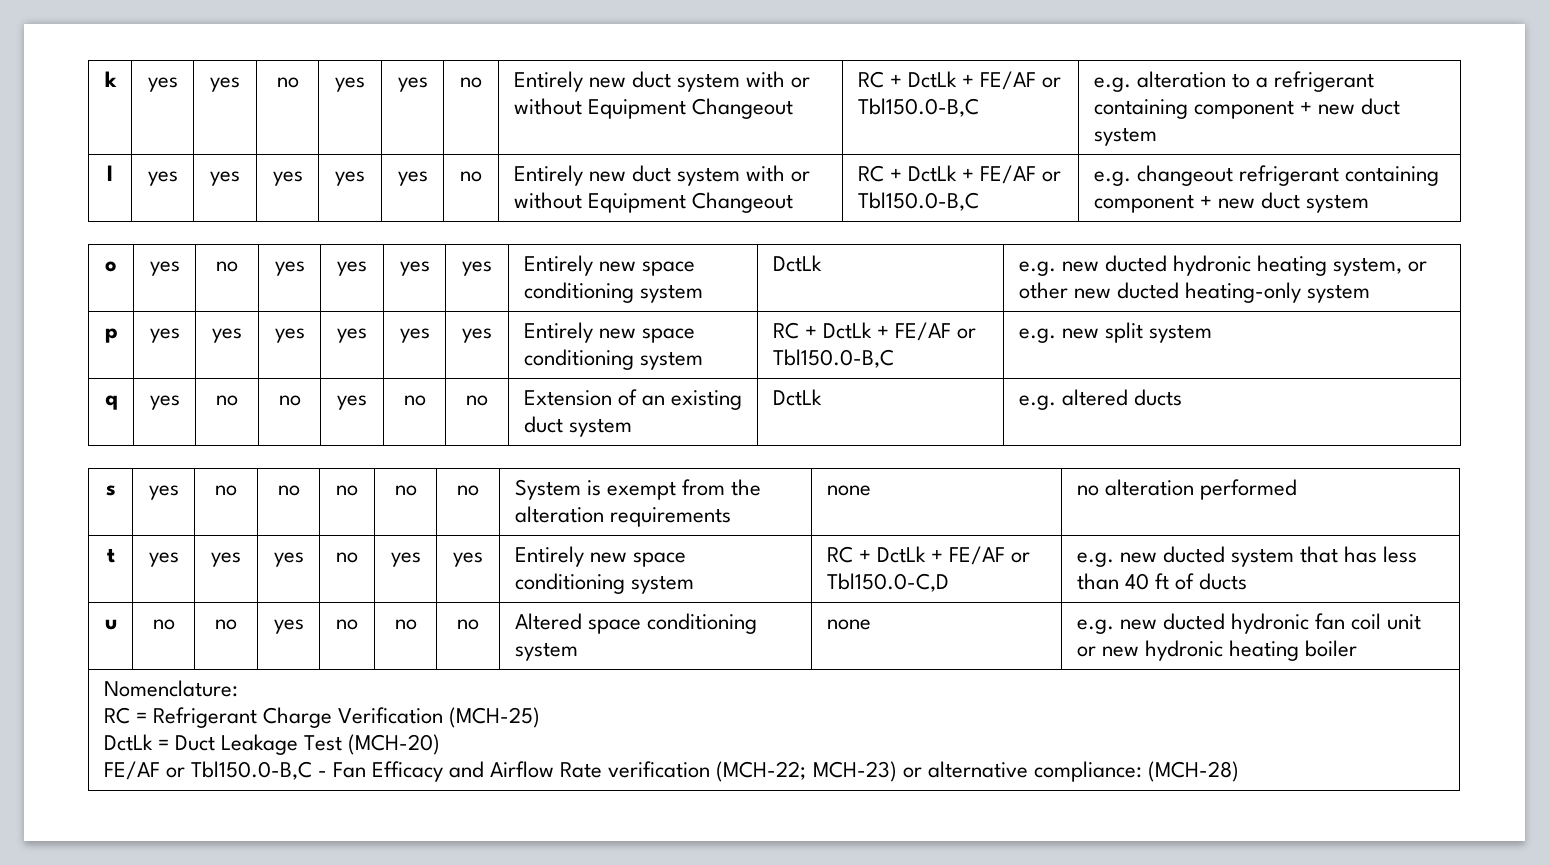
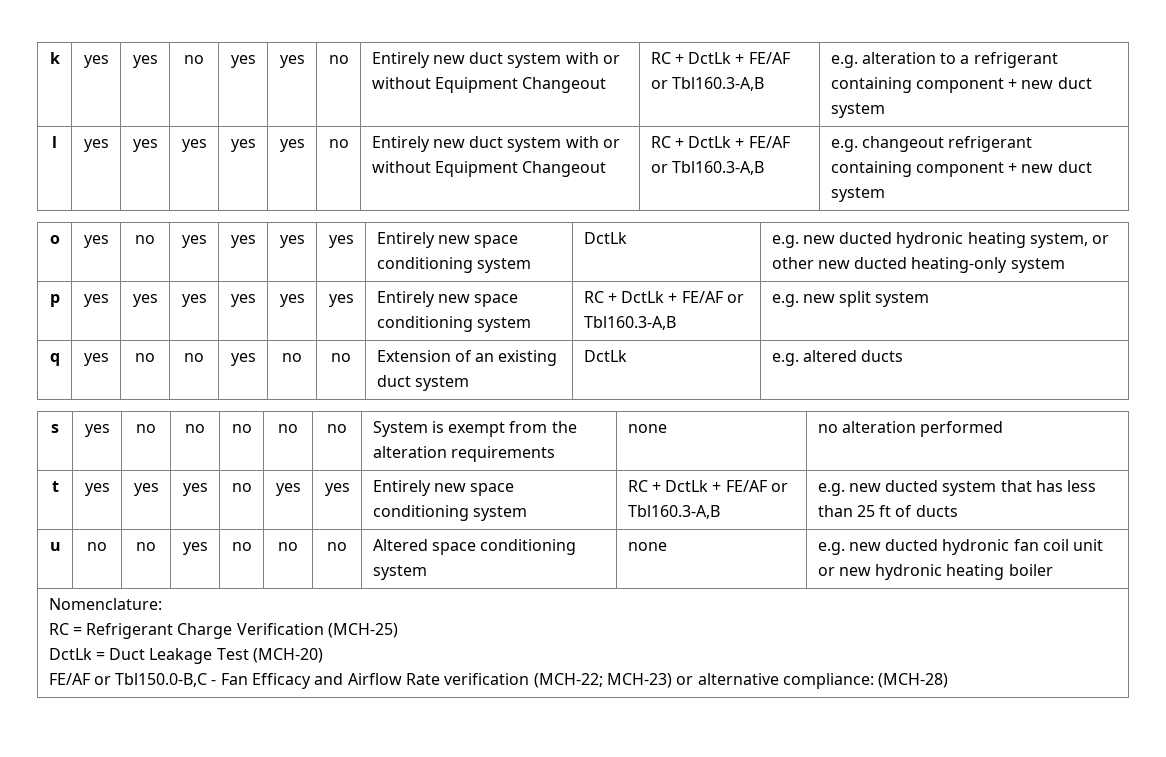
- k | yes | yes | no | yes | yes | no | Entirely new duct system with or without Equipment Changeout | RC + DctLk + FE/AF or Tbl150.0-B,C | e.g. alteration to a refrigerant containing component + new duct system
+ k | yes | yes | no | yes | yes | no | Entirely new duct system with or without Equipment Changeout | RC + DctLk + FE/AF or Tbl160.3-A,B | e.g. alteration to a refrigerant containing component + new duct system
- l | yes | yes | yes | yes | yes | no | Entirely new duct system with or without Equipment Changeout | RC + DctLk + FE/AF or Tbl150.0-B,C | e.g. changeout refrigerant containing component + new duct system
+ l | yes | yes | yes | yes | yes | no | Entirely new duct system with or without Equipment Changeout | RC + DctLk + FE/AF or Tbl160.3-A,B | e.g. changeout refrigerant containing component + new duct system
- p | yes | yes | yes | yes | yes | yes | Entirely new space conditioning system | RC + DctLk + FE/AF or Tbl150.0-B,C | e.g. new split system
+ p | yes | yes | yes | yes | yes | yes | Entirely new space conditioning system | RC + DctLk + FE/AF or Tbl160.3-A,B | e.g. new split system
- t | yes | yes | yes | no | yes | yes | Entirely new space conditioning system | RC + DctLk + FE/AF or Tbl150.0-C,D | e.g. new ducted system that has less than 40 ft of ducts
+ t | yes | yes | yes | no | yes | yes | Entirely new space conditioning system | RC + DctLk + FE/AF or Tbl160.3-A,B | e.g. new ducted system that has less than 25 ft of ducts

